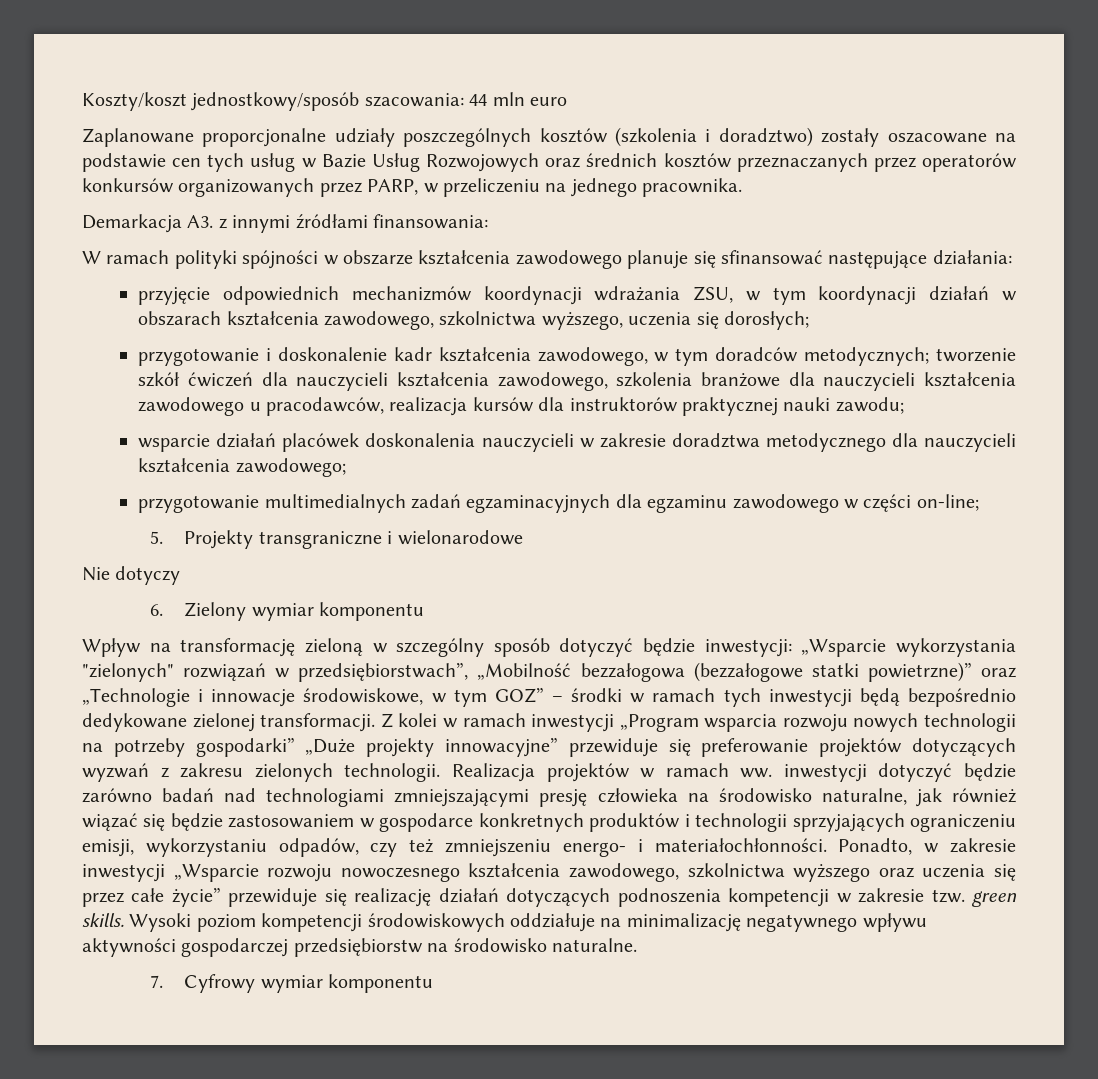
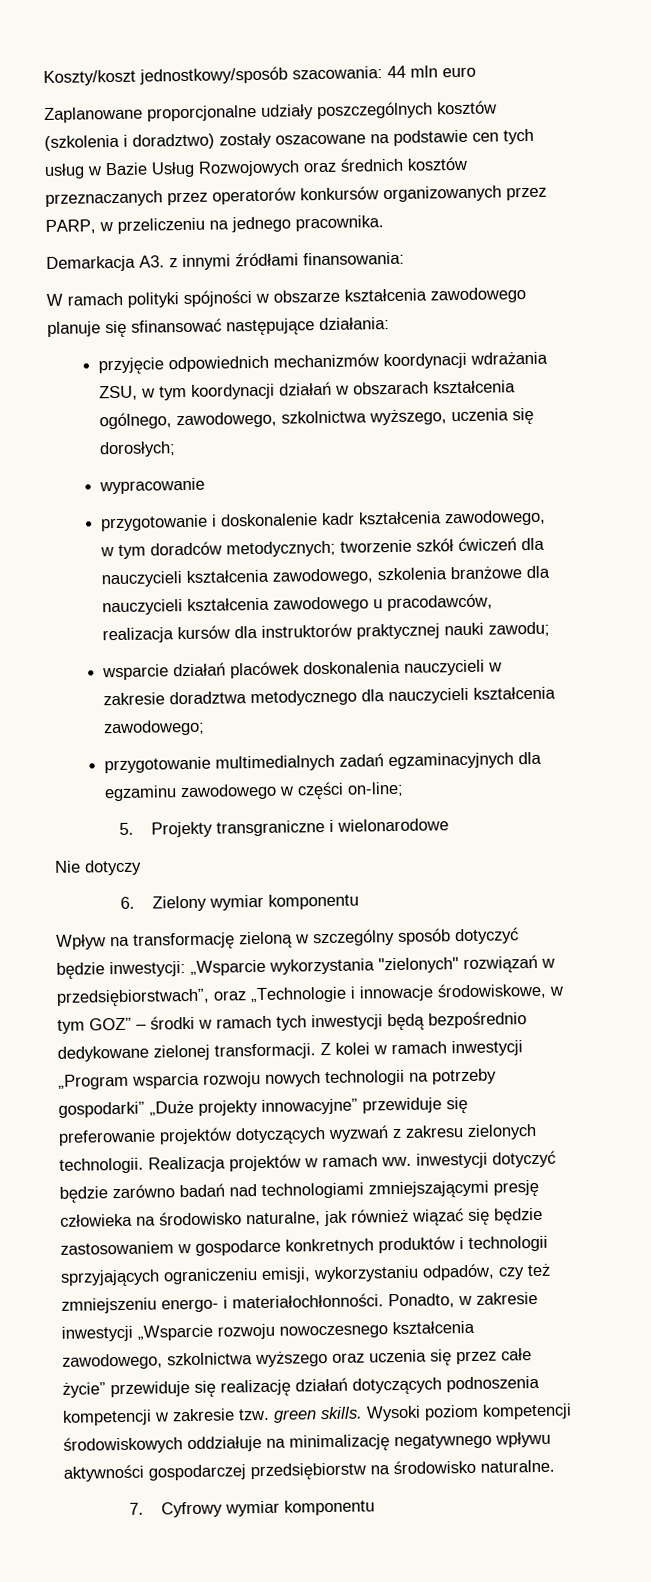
- przyjęcie odpowiednich mechanizmów koordynacji wdrażania ZSU, w tym koordynacji działań w obszarach kształcenia zawodowego, szkolnictwa wyższego, uczenia się dorosłych;
+ przyjęcie odpowiednich mechanizmów koordynacji wdrażania ZSU, w tym koordynacji działań w obszarach kształcenia ogólnego, zawodowego, szkolnictwa wyższego, uczenia się dorosłych;
+ wypracowanie
- Wpływ na transformację zieloną w szczególny sposób dotyczyć będzie inwestycji: „Wsparcie wykorzystania "zielonych" rozwiązań w przedsiębiorstwach”, „Mobilność bezzałogowa (bezzałogowe statki powietrzne)” oraz „Technologie i innowacje środowiskowe, w tym GOZ” – środki w ramach tych inwestycji będą bezpośrednio dedykowane zielonej transformacji.
+ Wpływ na transformację zieloną w szczególny sposób dotyczyć będzie inwestycji: „Wsparcie wykorzystania "zielonych" rozwiązań w przedsiębiorstwach”, oraz „Technologie i innowacje środowiskowe, w tym GOZ” – środki w ramach tych inwestycji będą bezpośrednio dedykowane zielonej transformacji.

